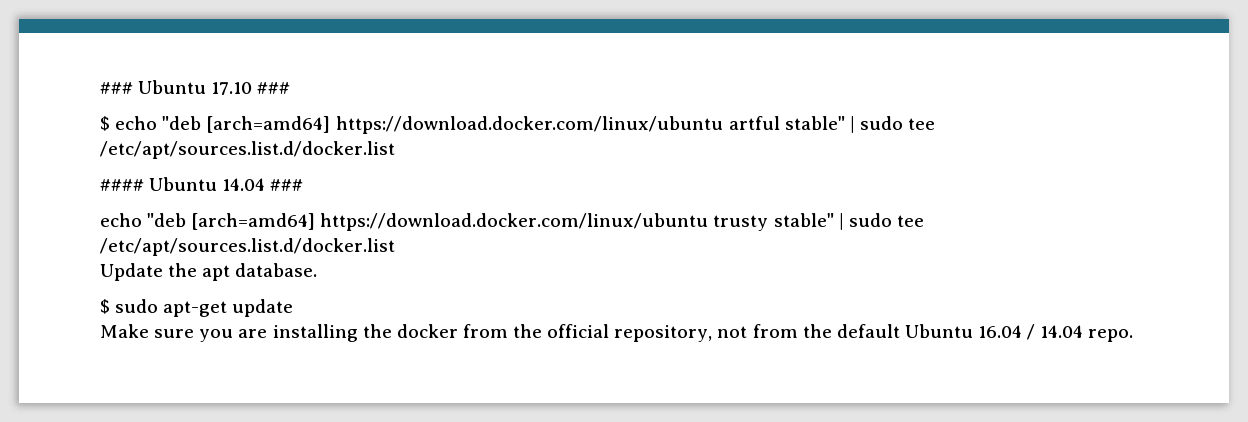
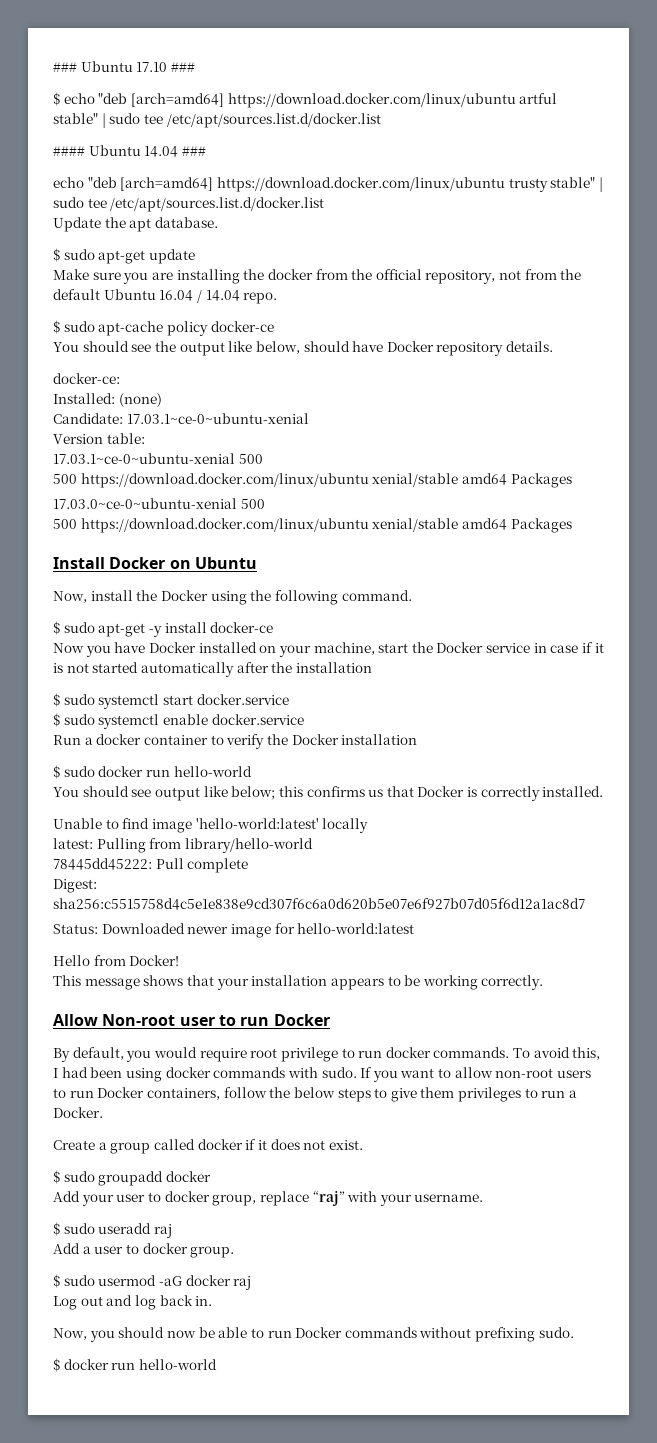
+ $ sudo apt-cache policy docker-ce
+ You should see the output like below, should have Docker repository details.
+ docker-ce:
+ Installed: (none)
+ Candidate: 17.03.1~ce-0~ubuntu-xenial
+ Version table:
+ 17.03.1~ce-0~ubuntu-xenial 500
+ 500 https://download.docker.com/linux/ubuntu xenial/stable amd64 Packages
+ 17.03.0~ce-0~ubuntu-xenial 500
+ 500 https://download.docker.com/linux/ubuntu xenial/stable amd64 Packages
+ Install Docker on Ubuntu
+ Now, install the Docker using the following command.
+ $ sudo apt-get -y install docker-ce
+ Now you have Docker installed on your machine, start the Docker service in case if it is not started automatically after the installation
+ $ sudo systemctl start docker.service
+ $ sudo systemctl enable docker.service
+ Run a docker container to verify the Docker installation
+ $ sudo docker run hello-world
+ You should see output like below; this confirms us that Docker is correctly installed.
+ Unable to find image 'hello-world:latest' locally
+ latest: Pulling from library/hello-world
+ 78445dd45222: Pull complete
+ Digest: sha256:c5515758d4c5e1e838e9cd307f6c6a0d620b5e07e6f927b07d05f6d12a1ac8d7
+ Status: Downloaded newer image for hello-world:latest
+ Hello from Docker!
+ This message shows that your installation appears to be working correctly.
+ Allow Non-root user to run Docker
+ By default, you would require root privilege to run docker commands. To avoid this, I had been using docker commands with sudo. If you want to allow non-root users to run Docker containers, follow the below steps to give them privileges to run a Docker.
+ Create a group called docker if it does not exist.
+ $ sudo groupadd docker
+ Add your user to docker group, replace “raj” with your username.
+ $ sudo useradd raj
+ Add a user to docker group.
+ $ sudo usermod -aG docker raj
+ Log out and log back in.
+ Now, you should now be able to run Docker commands without prefixing sudo.
+ $ docker run hello-world

